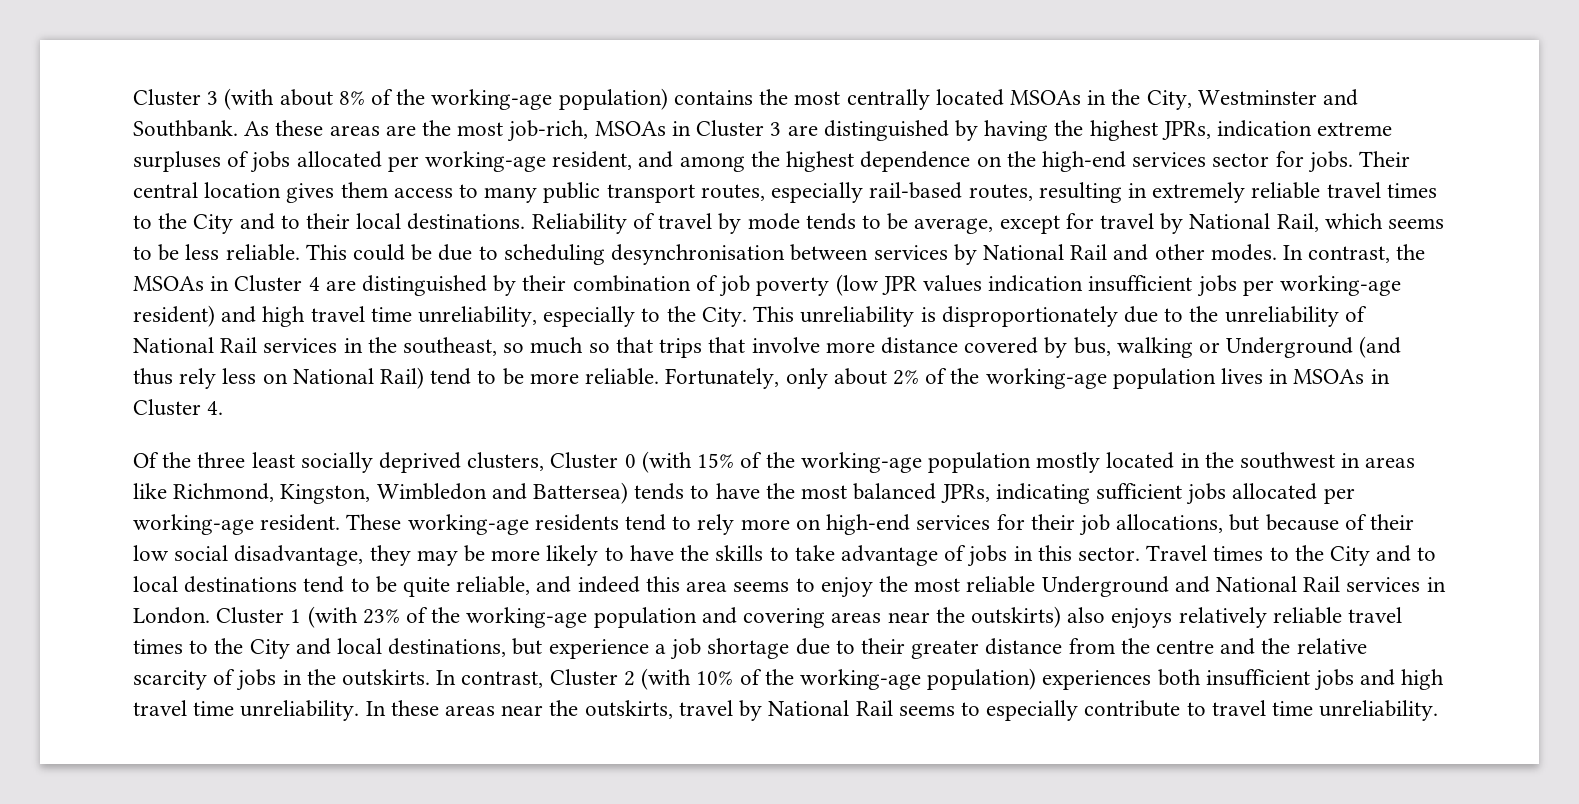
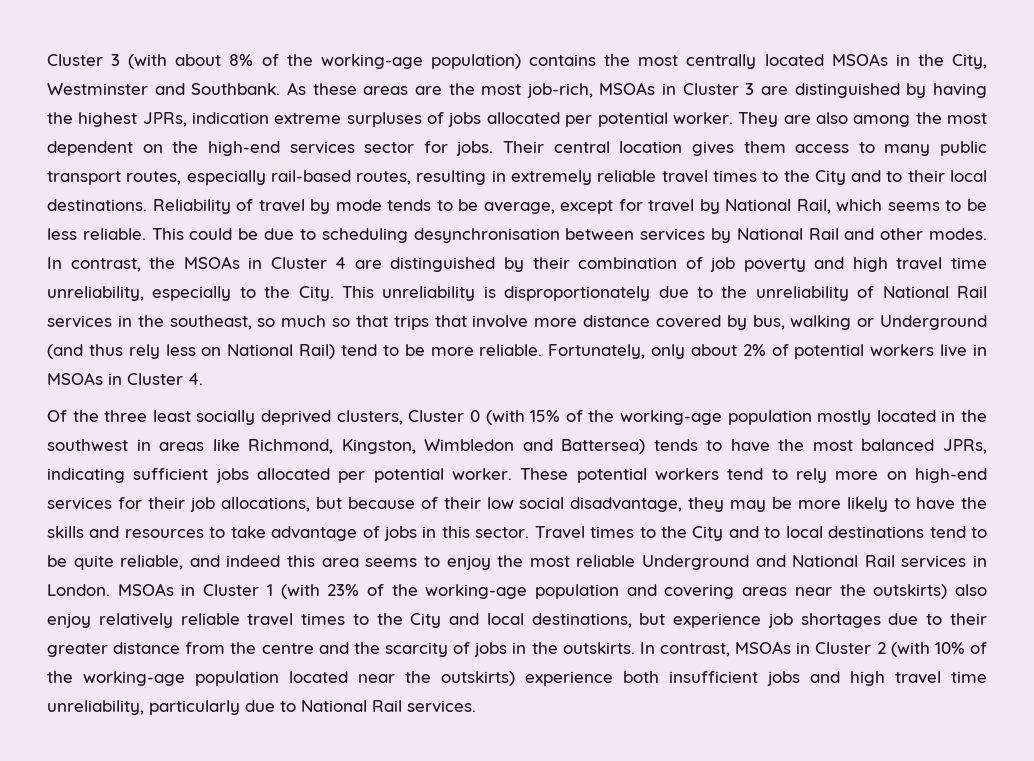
- As these areas are the most job-rich, MSOAs in Cluster 3 are distinguished by having the highest JPRs, indication extreme surpluses of jobs allocated per working-age resident, and among the highest dependence on the high-end services sector for jobs.
+ As these areas are the most job-rich, MSOAs in Cluster 3 are distinguished by having the highest JPRs, indication extreme surpluses of jobs allocated per potential worker. They are also among the most dependent on the high-end services sector for jobs.
- In contrast, the MSOAs in Cluster 4 are distinguished by their combination of job poverty (low JPR values indication insufficient jobs per working-age resident) and high travel time unreliability, especially to the City.
+ In contrast, the MSOAs in Cluster 4 are distinguished by their combination of job poverty and high travel time unreliability, especially to the City.
- Fortunately, only about 2% of the working-age population lives in MSOAs in Cluster 4.
+ Fortunately, only about 2% of potential workers live in MSOAs in Cluster 4.
- Of the three least socially deprived clusters, Cluster 0 (with 15% of the working-age population mostly located in the southwest in areas like Richmond, Kingston, Wimbledon and Battersea) tends to have the most balanced JPRs, indicating sufficient jobs allocated per working-age resident. These working-age residents tend to rely more on high-end services for their job allocations, but because of their low social disadvantage, they may be more likely to have the skills to take advantage of jobs in this sector.
+ Of the three least socially deprived clusters, Cluster 0 (with 15% of the working-age population mostly located in the southwest in areas like Richmond, Kingston, Wimbledon and Battersea) tends to have the most balanced JPRs, indicating sufficient jobs allocated per potential worker. These potential workers tend to rely more on high-end services for their job allocations, but because of their low social disadvantage, they may be more likely to have the skills and resources to take advantage of jobs in this sector.
- Cluster 1 (with 23% of the working-age population and covering areas near the outskirts) also enjoys relatively reliable travel times to the City and local destinations, but experience a job shortage due to their greater distance from the centre and the relative scarcity of jobs in the outskirts.
+ MSOAs in Cluster 1 (with 23% of the working-age population and covering areas near the outskirts) also enjoy relatively reliable travel times to the City and local destinations, but experience job shortages due to their greater distance from the centre and the scarcity of jobs in the outskirts.
- In contrast, Cluster 2 (with 10% of the working-age population) experiences both insufficient jobs and high travel time unreliability. In these areas near the outskirts, travel by National Rail seems to especially contribute to travel time unreliability.
+ In contrast, MSOAs in Cluster 2 (with 10% of the working-age population located near the outskirts) experience both insufficient jobs and high travel time unreliability, particularly due to National Rail services.

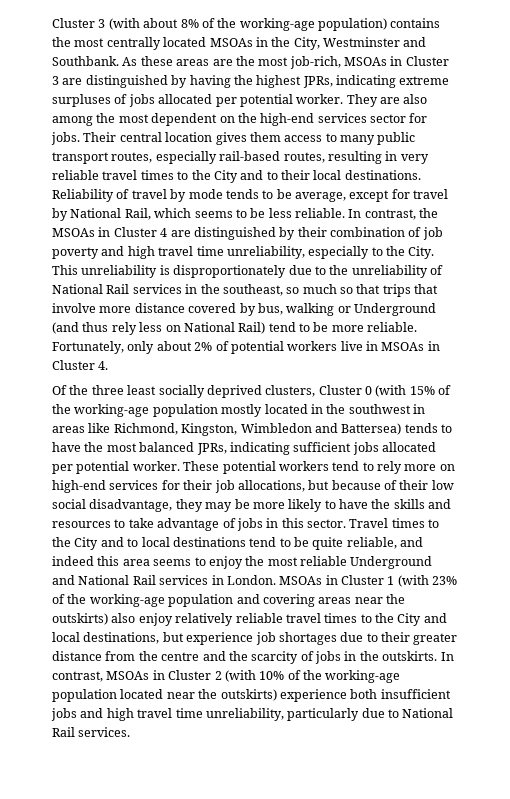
- As these areas are the most job-rich, MSOAs in Cluster 3 are distinguished by having the highest JPRs, indication extreme surpluses of jobs allocated per potential worker.
+ As these areas are the most job-rich, MSOAs in Cluster 3 are distinguished by having the highest JPRs, indicating extreme surpluses of jobs allocated per potential worker.
- Their central location gives them access to many public transport routes, especially rail-based routes, resulting in extremely reliable travel times to the City and to their local destinations.
+ Their central location gives them access to many public transport routes, especially rail-based routes, resulting in very reliable travel times to the City and to their local destinations.
- This could be due to scheduling desynchronisation between services by National Rail and other modes.

